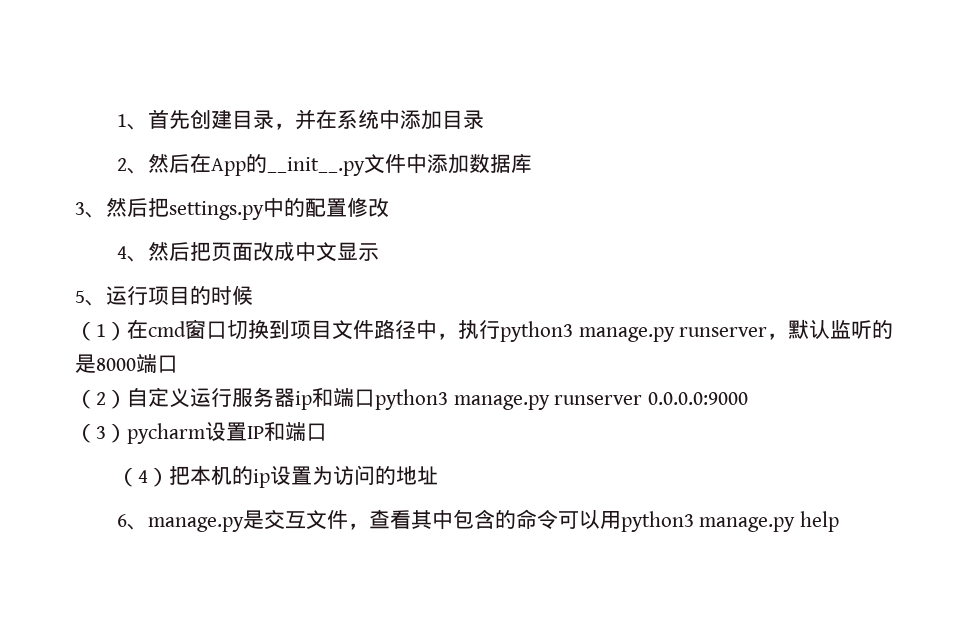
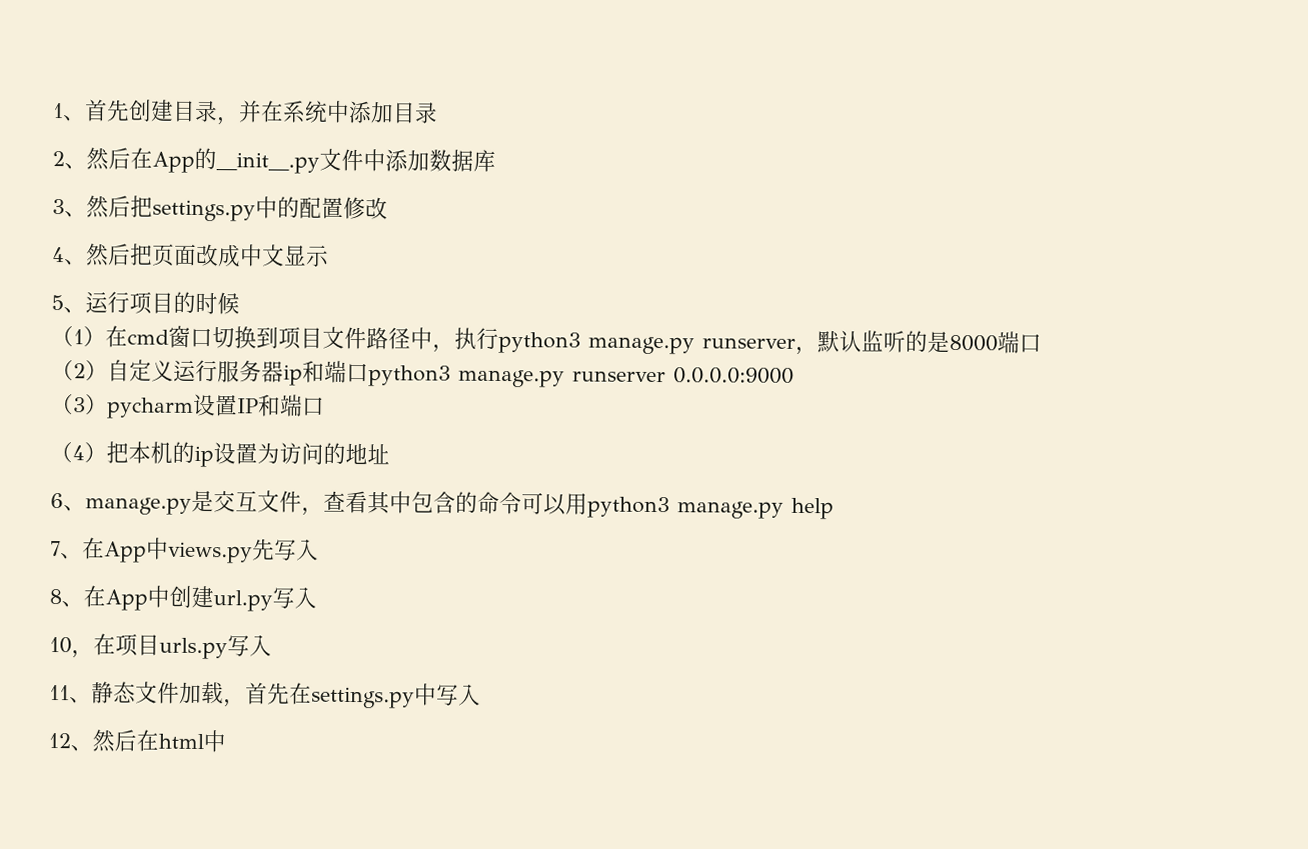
+ 7、在App中views.py先写入
+ 8、在App中创建url.py写入
+ 10，在项目urls.py写入
+ 11、静态文件加载，首先在settings.py中写入
+ 12、然后在html中

